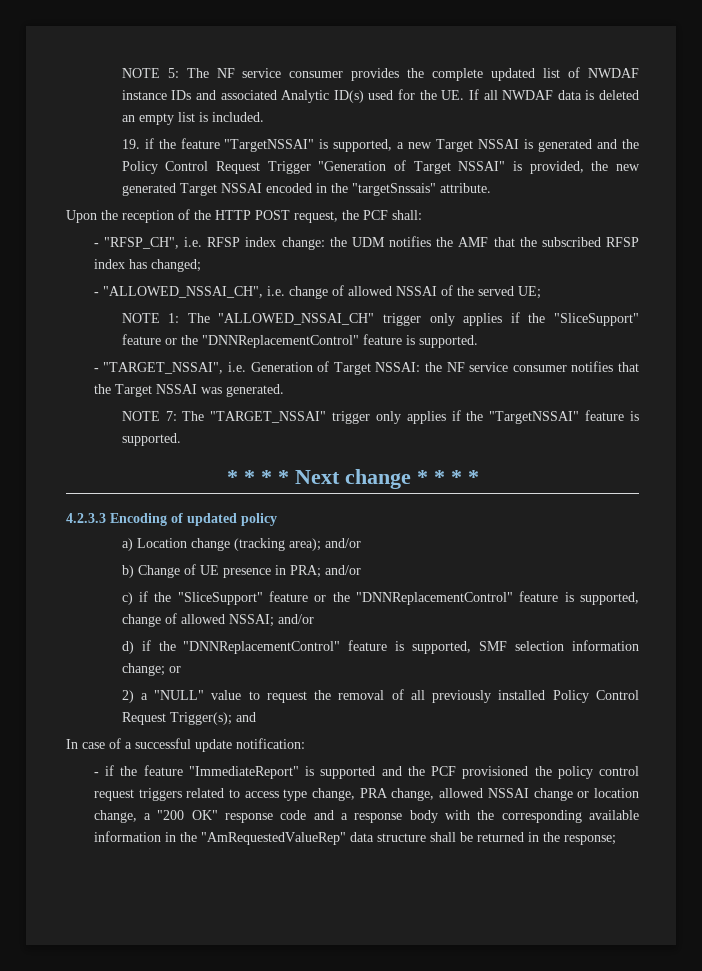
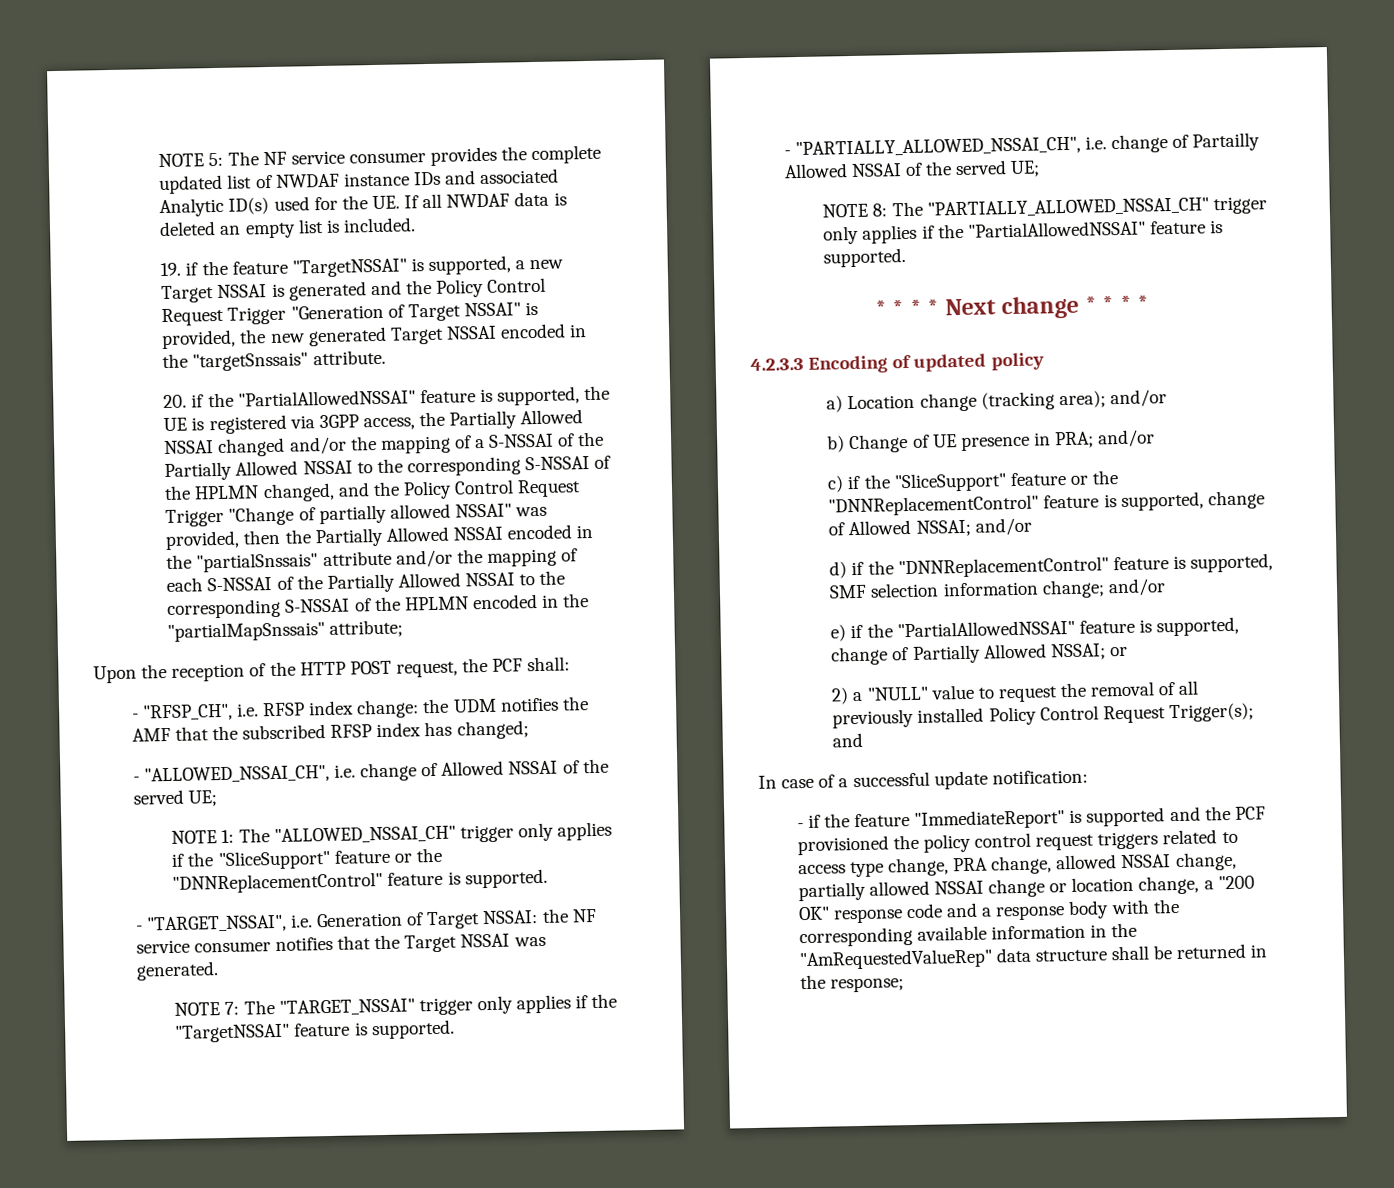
+ 20. if the "PartialAllowedNSSAI" feature is supported, the UE is registered via 3GPP access, the Partially Allowed NSSAI changed and/or the mapping of a S-NSSAI of the Partially Allowed NSSAI to the corresponding S-NSSAI of the HPLMN changed, and the Policy Control Request Trigger "Change of partially allowed NSSAI" was provided, then the Partially Allowed NSSAI encoded in the "partialSnssais" attribute and/or the mapping of each S-NSSAI of the Partially Allowed NSSAI to the corresponding S-NSSAI of the HPLMN encoded in the "partialMapSnssais" attribute;
- - "ALLOWED_NSSAI_CH", i.e. change of allowed NSSAI of the served UE;
+ - "ALLOWED_NSSAI_CH", i.e. change of Allowed NSSAI of the served UE;
+ - "PARTIALLY_ALLOWED_NSSAI_CH", i.e. change of Partailly Allowed NSSAI of the served UE;
+ NOTE 8: The "PARTIALLY_ALLOWED_NSSAI_CH" trigger only applies if the "PartialAllowedNSSAI" feature is supported.
- c) if the "SliceSupport" feature or the "DNNReplacementControl" feature is supported, change of allowed NSSAI; and/or
+ c) if the "SliceSupport" feature or the "DNNReplacementControl" feature is supported, change of Allowed NSSAI; and/or
- d) if the "DNNReplacementControl" feature is supported, SMF selection information change; or
+ d) if the "DNNReplacementControl" feature is supported, SMF selection information change; and/or
+ e) if the "PartialAllowedNSSAI" feature is supported, change of Partially Allowed NSSAI; or
- - if the feature "ImmediateReport" is supported and the PCF provisioned the policy control request triggers related to access type change, PRA change, allowed NSSAI change or location change, a "200 OK" response code and a response body with the corresponding available information in the "AmRequestedValueRep" data structure shall be returned in the response;
+ - if the feature "ImmediateReport" is supported and the PCF provisioned the policy control request triggers related to access type change, PRA change, allowed NSSAI change, partially allowed NSSAI change or location change, a "200 OK" response code and a response body with the corresponding available information in the "AmRequestedValueRep" data structure shall be returned in the response;

